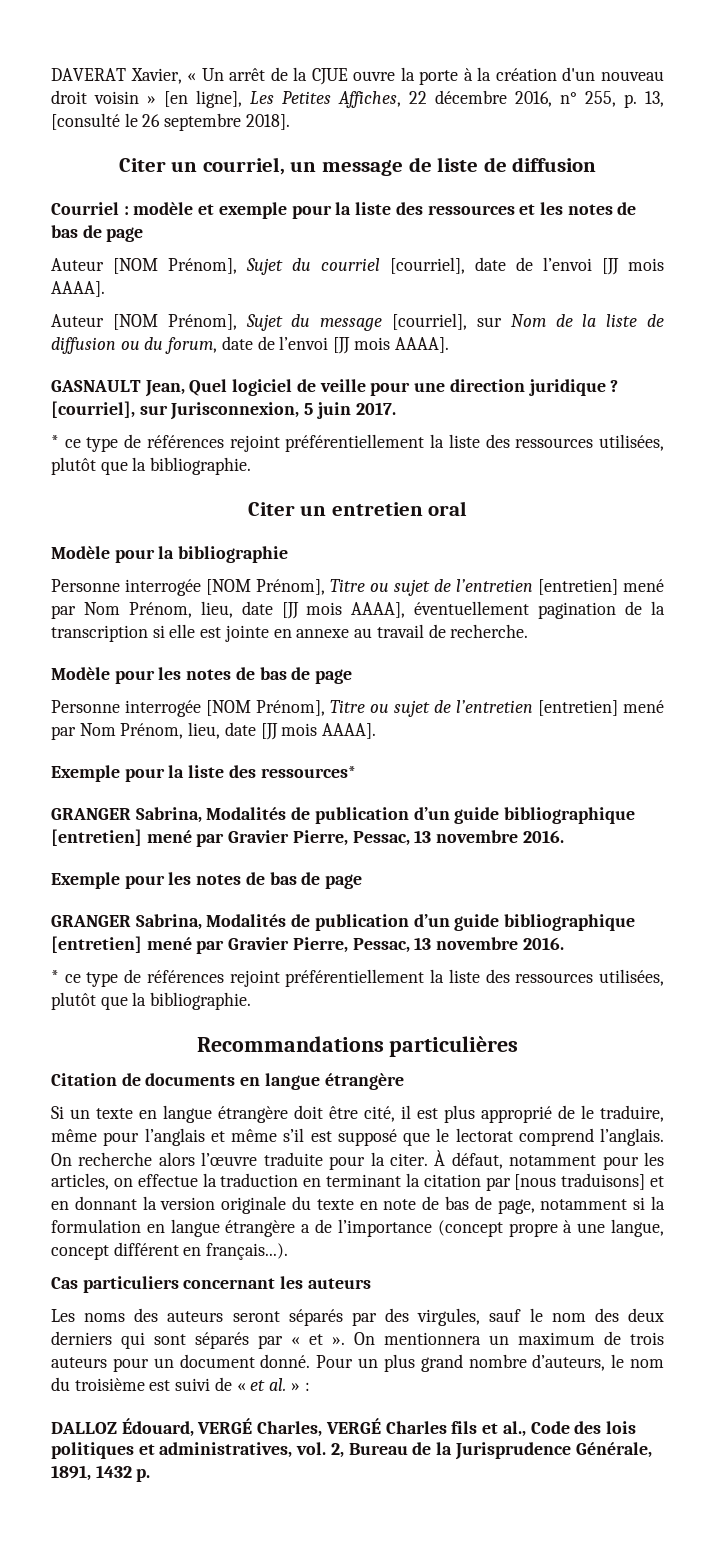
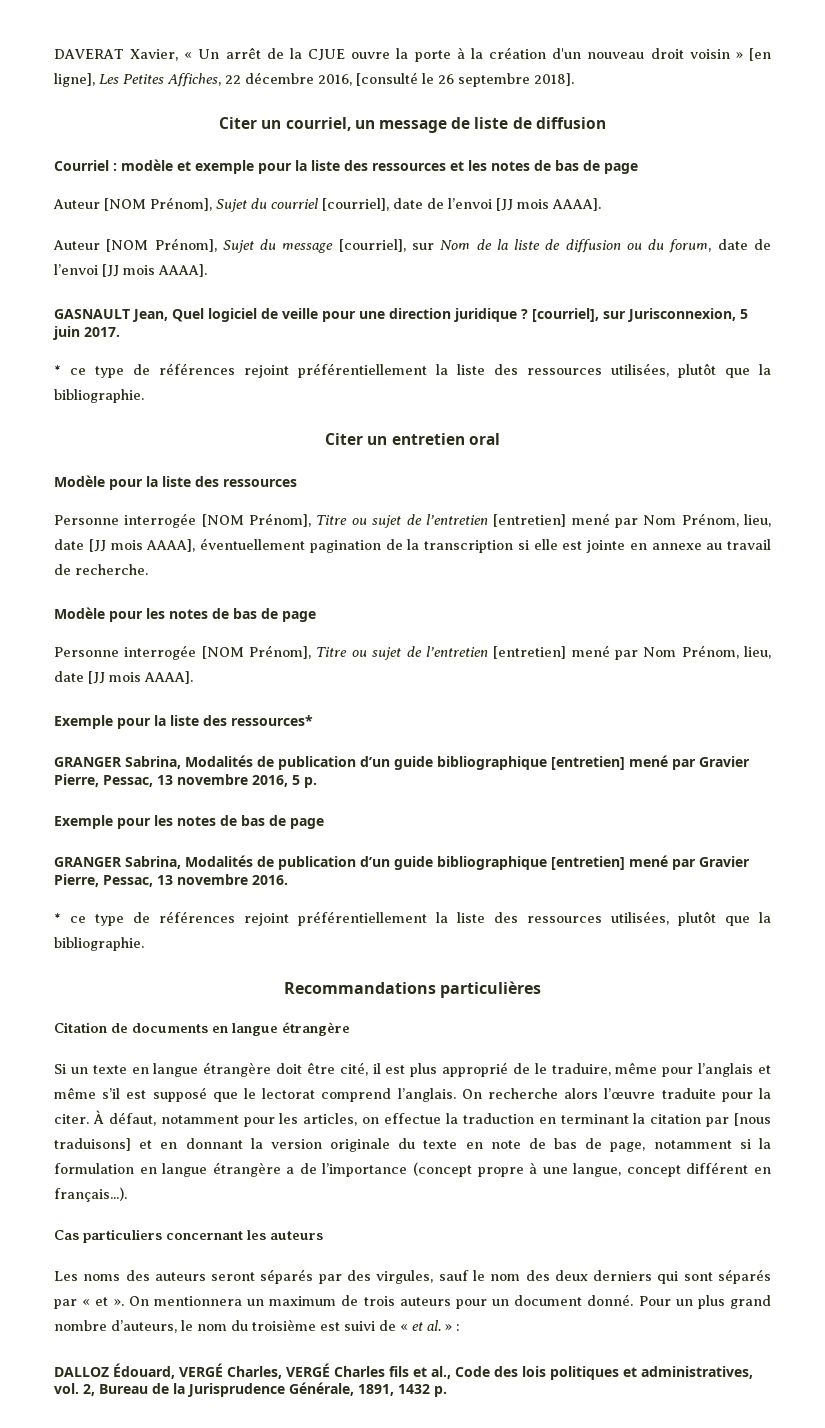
- DAVERAT Xavier, « Un arrêt de la CJUE ouvre la porte à la création d'un nouveau droit voisin » [en ligne], Les Petites Affiches, 22 décembre 2016, n° 255, p. 13, [consulté le 26 septembre 2018].
+ DAVERAT Xavier, « Un arrêt de la CJUE ouvre la porte à la création d'un nouveau droit voisin » [en ligne], Les Petites Affiches, 22 décembre 2016, [consulté le 26 septembre 2018].
- Modèle pour la bibliographie
+ Modèle pour la liste des ressources
  Exemple pour la liste des ressources*
- GRANGER Sabrina, Modalités de publication d’un guide bibliographique [entretien] mené par Gravier Pierre, Pessac, 13 novembre 2016.
+ GRANGER Sabrina, Modalités de publication d’un guide bibliographique [entretien] mené par Gravier Pierre, Pessac, 13 novembre 2016, 5 p.

